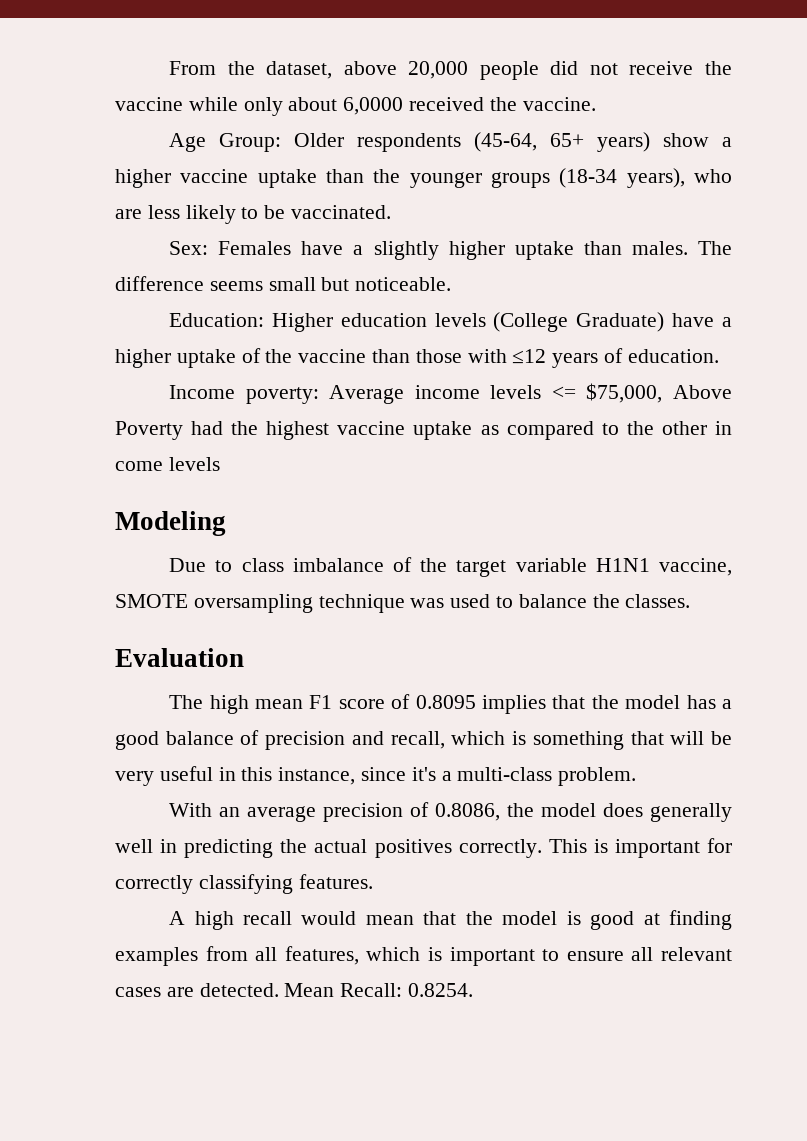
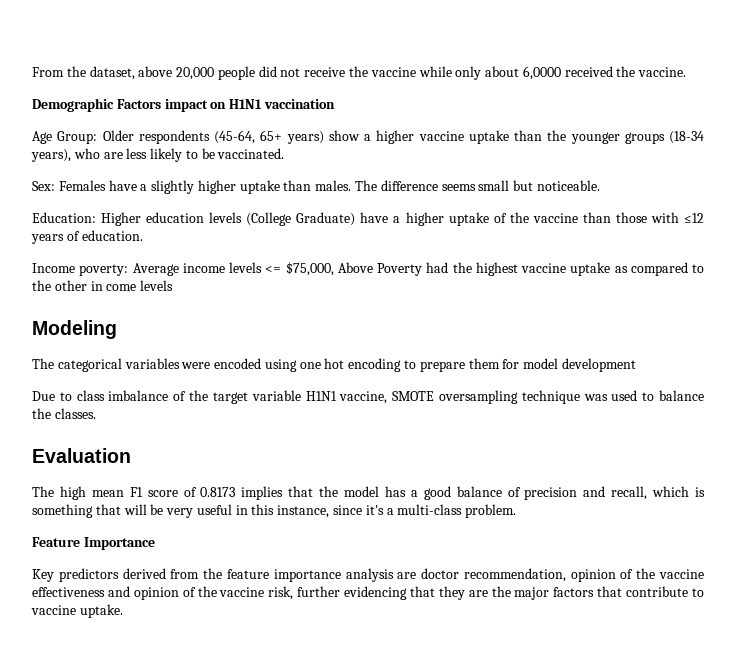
+ Demographic Factors impact on H1N1 vaccination
+ The categorical variables were encoded using one hot encoding to prepare them for model development
- The high mean F1 score of 0.8095 implies that the model has a good balance of precision and recall, which is something that will be very useful in this instance, since it's a multi-class problem.
+ The high mean F1 score of 0.8173 implies that the model has a good balance of precision and recall, which is something that will be very useful in this instance, since it's a multi-class problem.
- With an average precision of 0.8086, the model does generally well in predicting the actual positives correctly. This is important for correctly classifying features.
- A high recall would mean that the model is good at finding examples from all features, which is important to ensure all relevant cases are detected. Mean Recall: 0.8254.
+ Feature Importance
+ Key predictors derived from the feature importance analysis are doctor recommendation, opinion of the vaccine effectiveness and opinion of the vaccine risk, further evidencing that they are the major factors that contribute to vaccine uptake.

